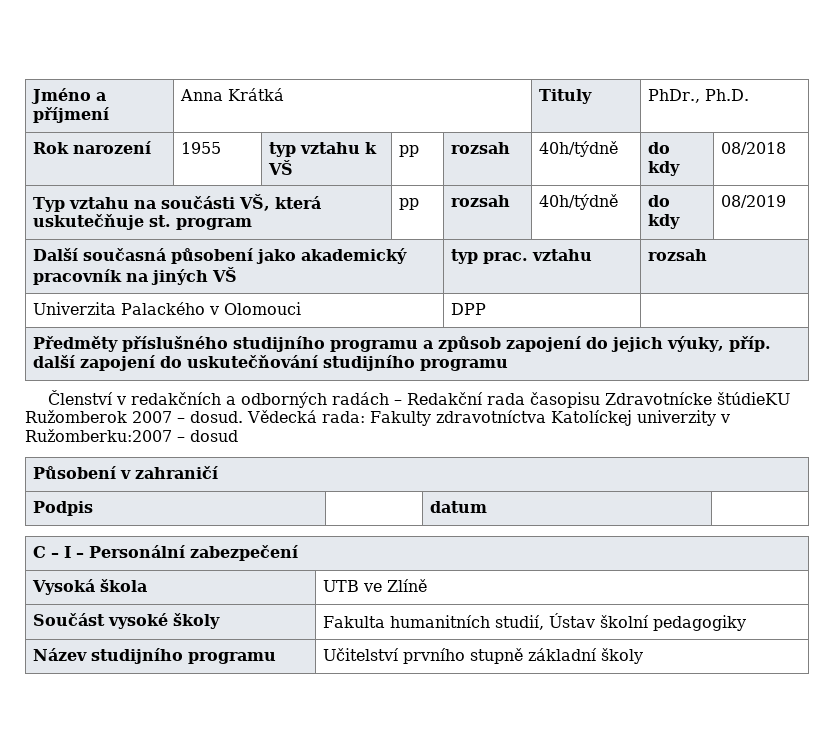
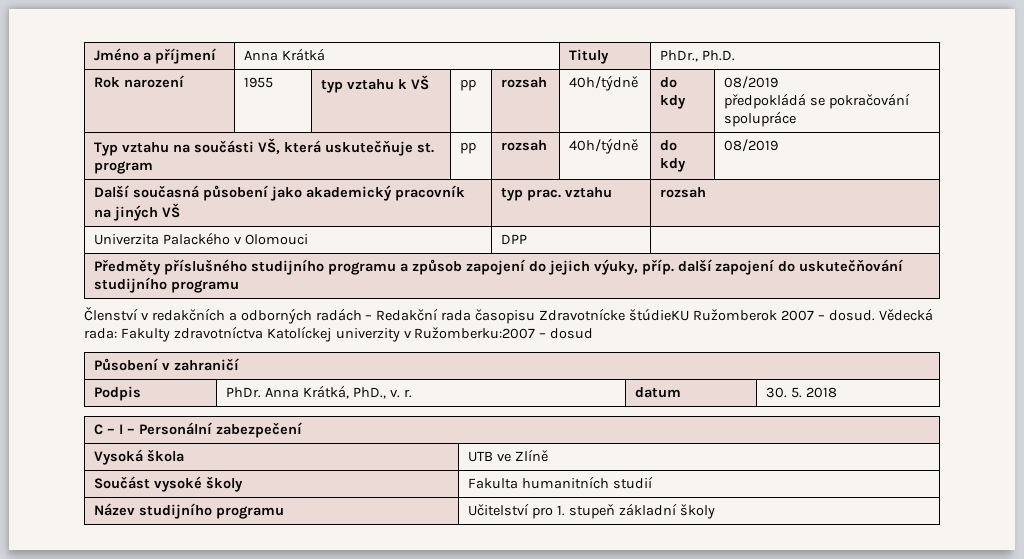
- Rok narození | 1955 | typ vztahu k VŠ | pp | rozsah | 40h/týdně | do kdy | 08/2018
+ Rok narození | 1955 | typ vztahu k VŠ | pp | rozsah | 40h/týdně | do kdy | 08/2019
+ předpokládá se pokračování spolupráce
- Podpis | | datum |
+ Podpis | PhDr. Anna Krátká, PhD., v. r. | datum | 30. 5. 2018
- Součást vysoké školy | Fakulta humanitních studií, Ústav školní pedagogiky
+ Součást vysoké školy | Fakulta humanitních studií
- Název studijního programu | Učitelství prvního stupně základní školy
+ Název studijního programu | Učitelství pro 1. stupeň základní školy

